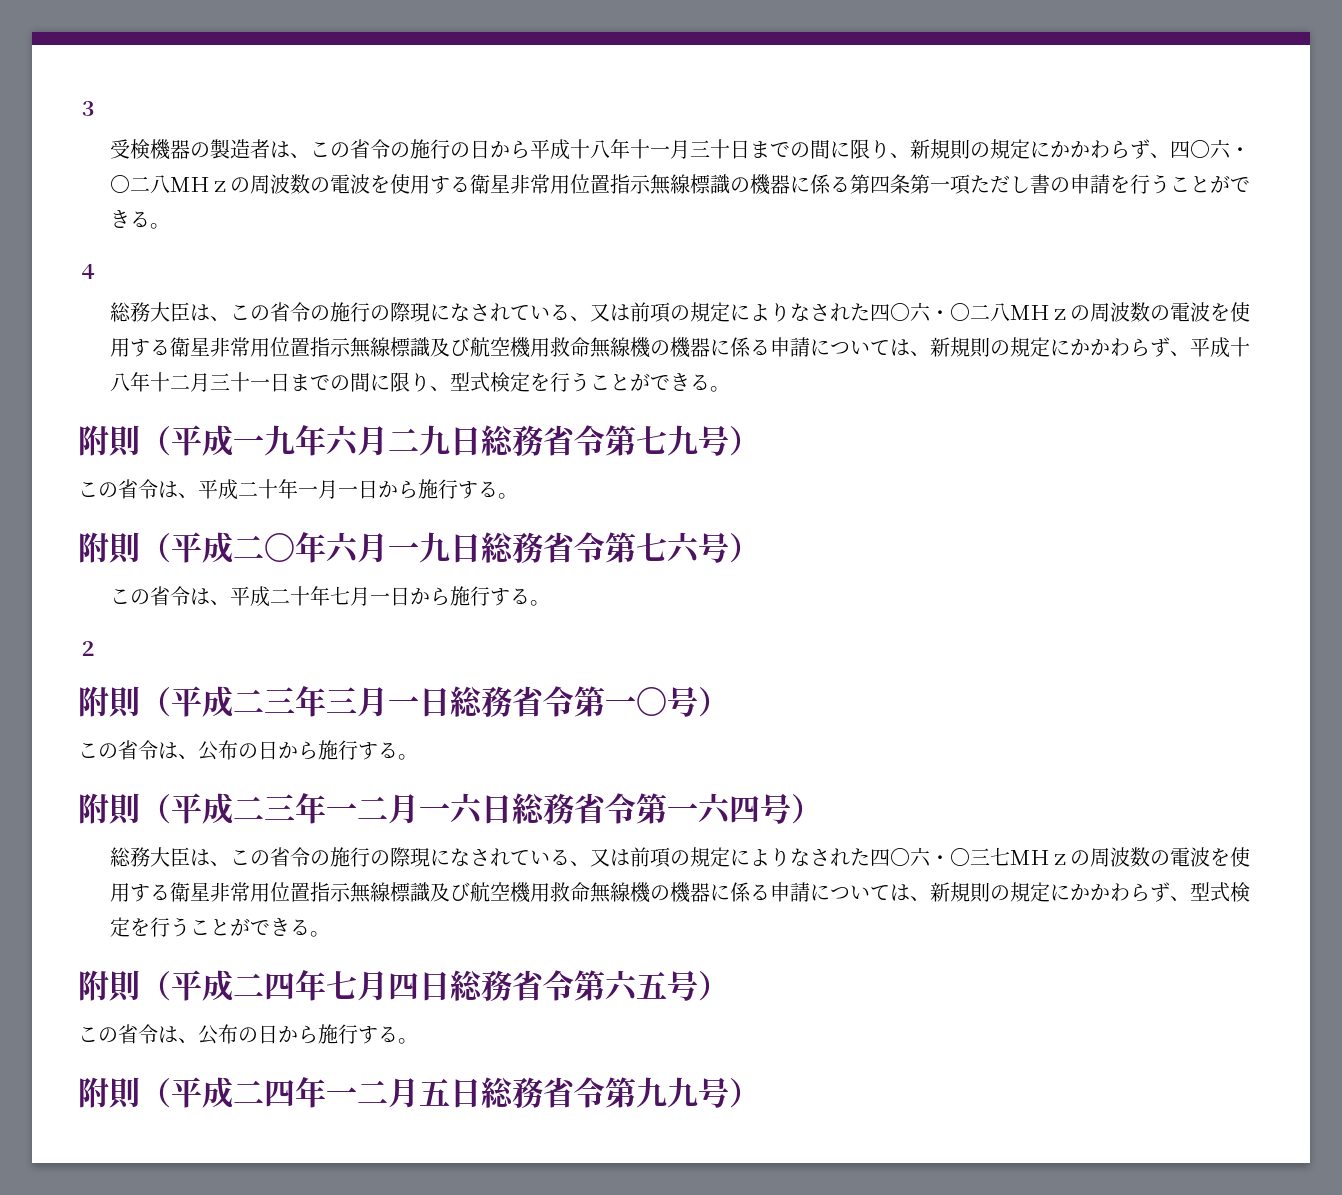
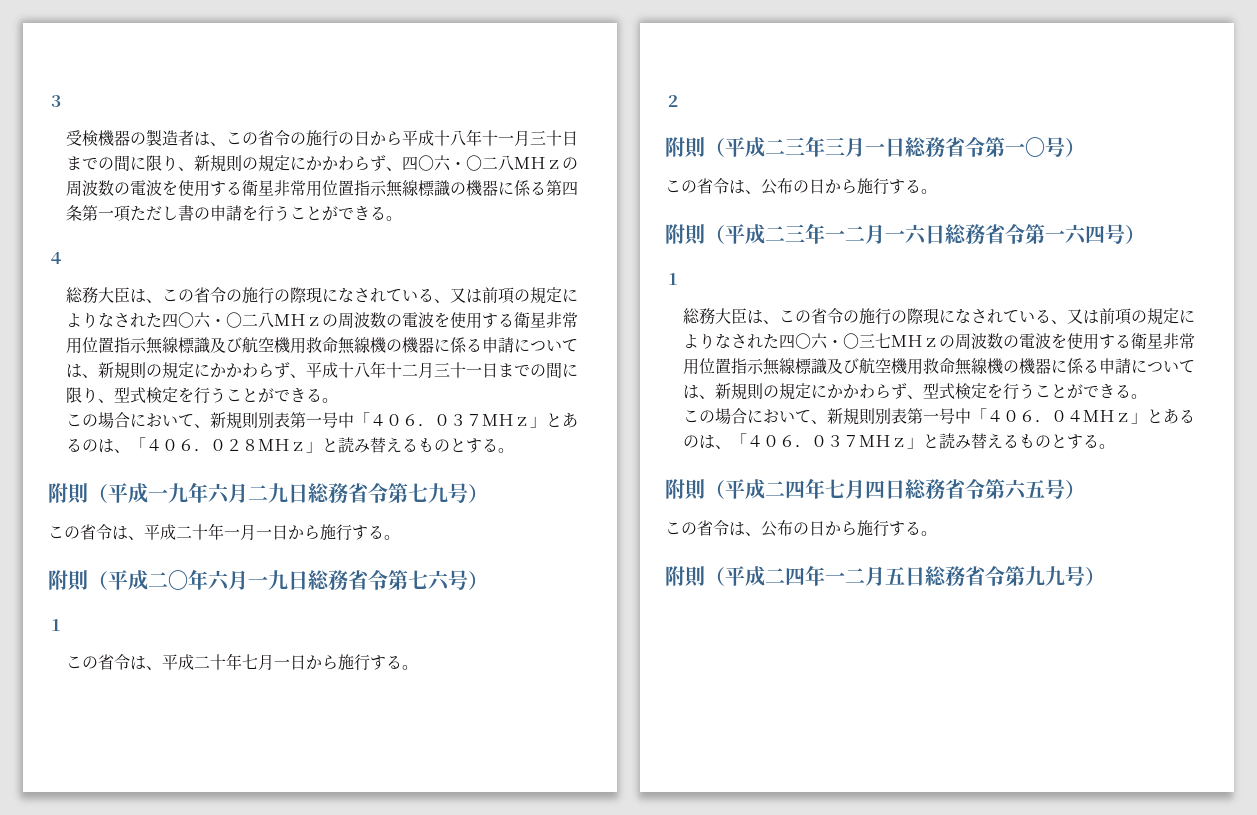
+ この場合において、新規則別表第一号中「４０６．０３７ＭＨｚ」とあるのは、「４０６．０２８ＭＨｚ」と読み替えるものとする。
  附則（平成二〇年六月一九日総務省令第七六号）
+ １
  附則（平成二三年一二月一六日総務省令第一六四号）
+ １
+ この場合において、新規則別表第一号中「４０６．０４ＭＨｚ」とあるのは、「４０６．０３７ＭＨｚ」と読み替えるものとする。

